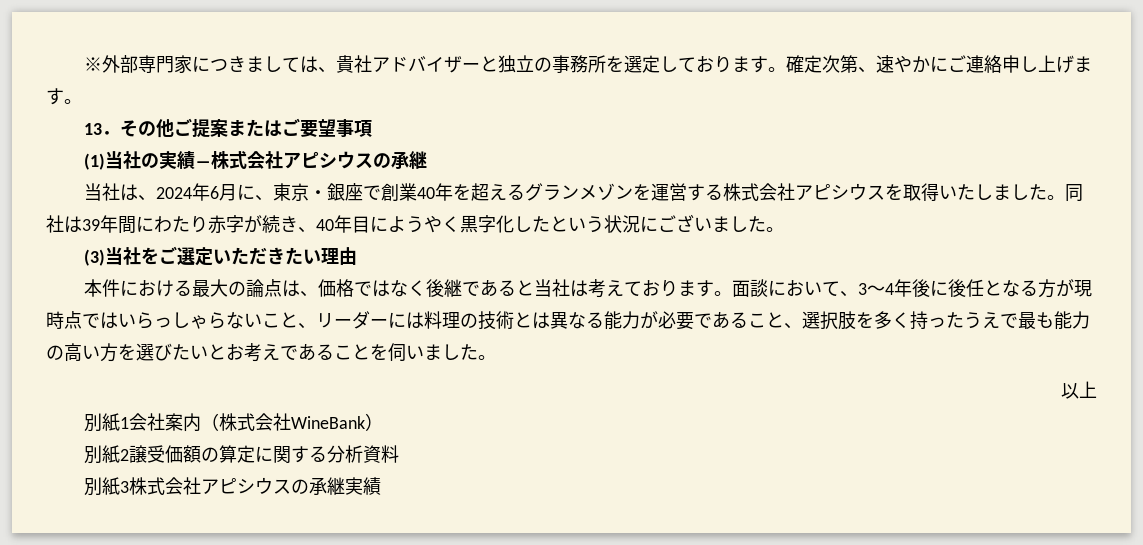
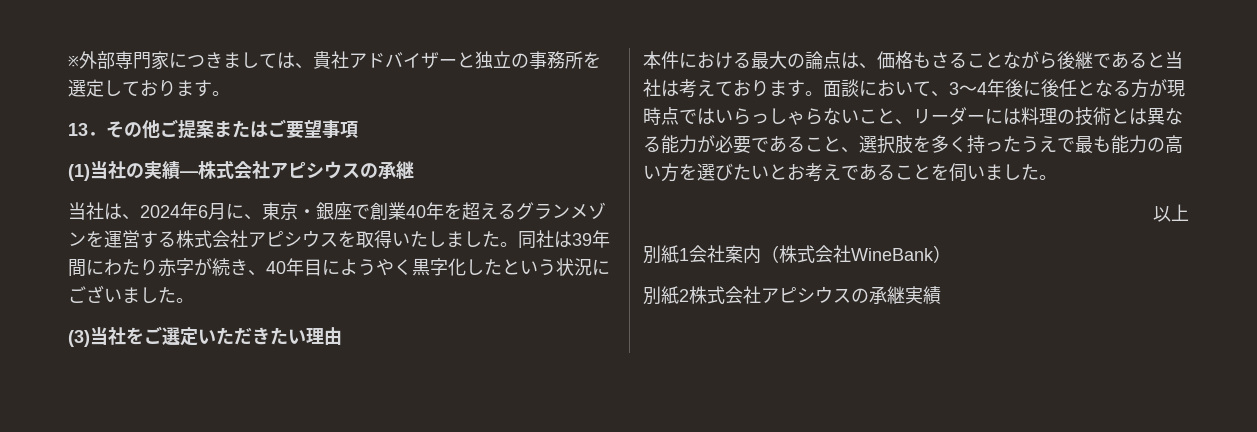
- 確定次第、速やかにご連絡申し上げます。
- 本件における最大の論点は、価格ではなく後継であると当社は考えております。
+ 本件における最大の論点は、価格もさることながら後継であると当社は考えております。
- 別紙2譲受価額の算定に関する分析資料
- 別紙3株式会社アピシウスの承継実績
+ 別紙2株式会社アピシウスの承継実績

